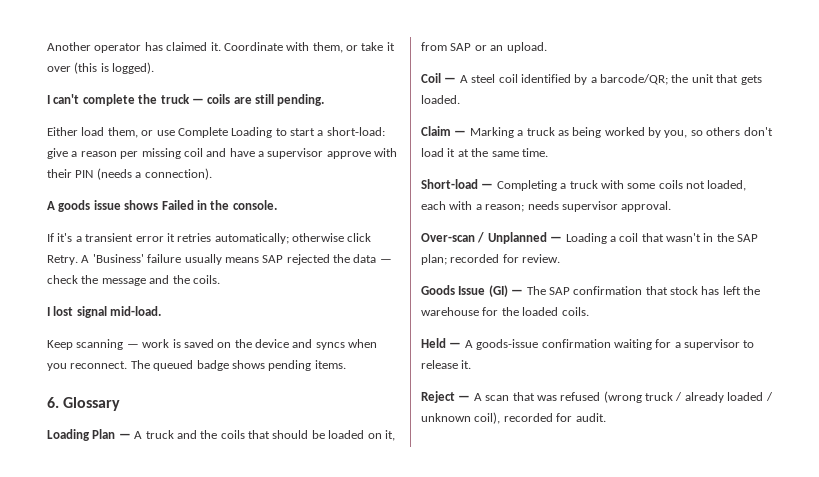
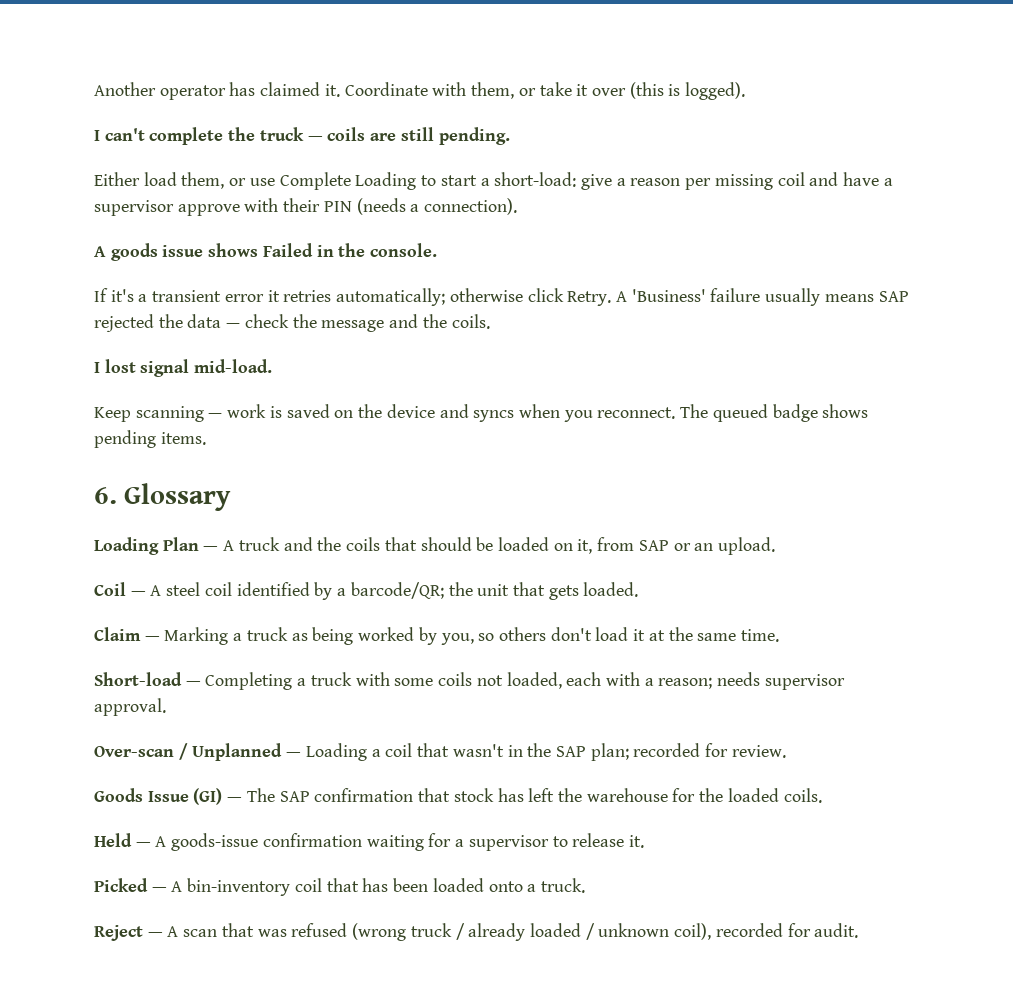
+ Picked — A bin-inventory coil that has been loaded onto a truck.

